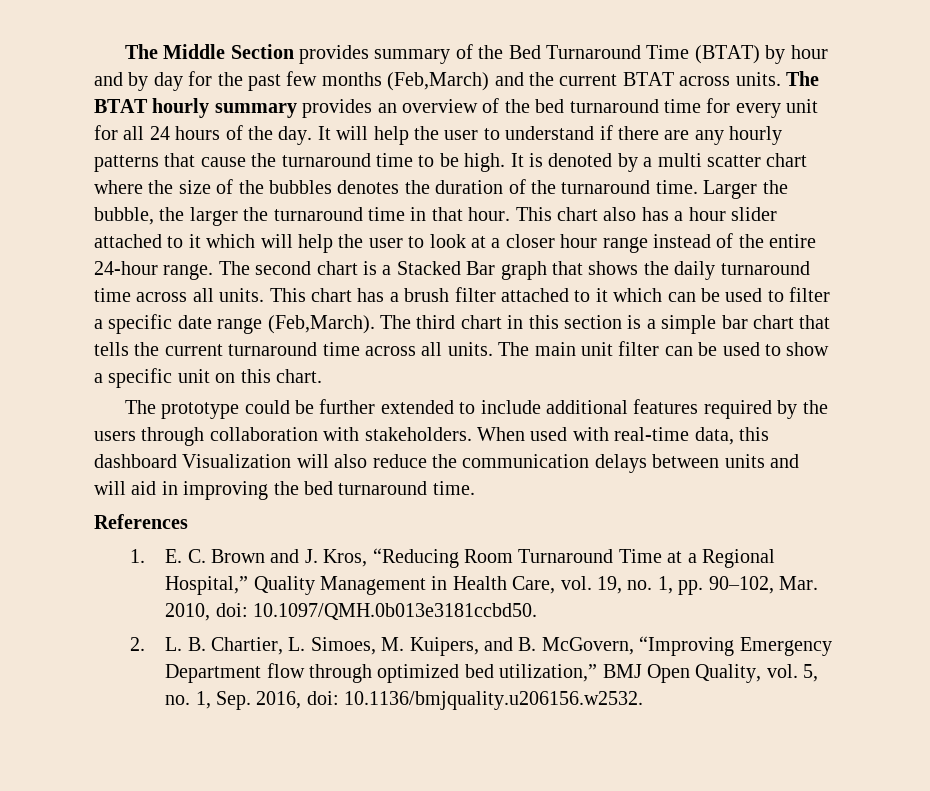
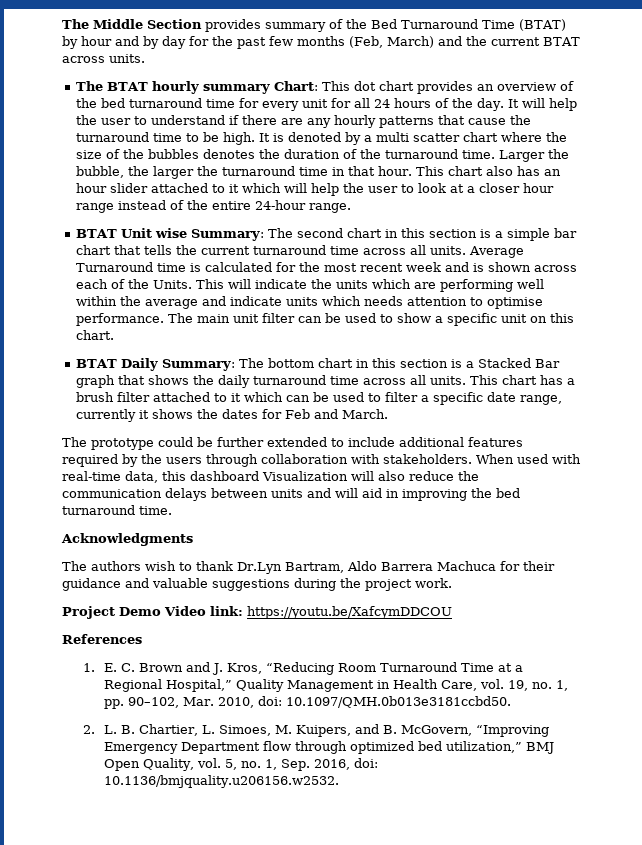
- The Middle Section provides summary of the Bed Turnaround Time (BTAT) by hour and by day for the past few months (Feb,March) and the current BTAT across units. The BTAT hourly summary provides an overview of the bed turnaround time for every unit for all 24 hours of the day.
+ The Middle Section provides summary of the Bed Turnaround Time (BTAT) by hour and by day for the past few months (Feb, March) and the current BTAT across units.
+ The BTAT hourly summary Chart: This dot chart provides an overview of the bed turnaround time for every unit for all 24 hours of the day.
- This chart also has a hour slider attached to it which will help the user to look at a closer hour range instead of the entire 24-hour range. The second chart is a Stacked Bar graph that shows the daily turnaround time across all units.
+ This chart also has an hour slider attached to it which will help the user to look at a closer hour range instead of the entire 24-hour range.
+ BTAT Unit wise Summary: The second chart in this section is a simple bar chart that tells the current turnaround time across all units. Average Turnaround time is calculated for the most recent week and is shown across each of the Units. This will indicate the units which are performing well within the average and indicate units which needs attention to optimise performance. The main unit filter can be used to show a specific unit on this chart.
+ BTAT Daily Summary: The bottom chart in this section is a Stacked Bar graph that shows the daily turnaround time across all units.
- This chart has a brush filter attached to it which can be used to filter a specific date range (Feb,March). The third chart in this section is a simple bar chart that tells the current turnaround time across all units. The main unit filter can be used to show a specific unit on this chart.
+ This chart has a brush filter attached to it which can be used to filter a specific date range, currently it shows the dates for Feb and March.
+ Acknowledgments
+ The authors wish to thank Dr.Lyn Bartram, Aldo Barrera Machuca for their guidance and valuable suggestions during the project work.
+ Project Demo Video link: https://youtu.be/XafcymDDCOU

